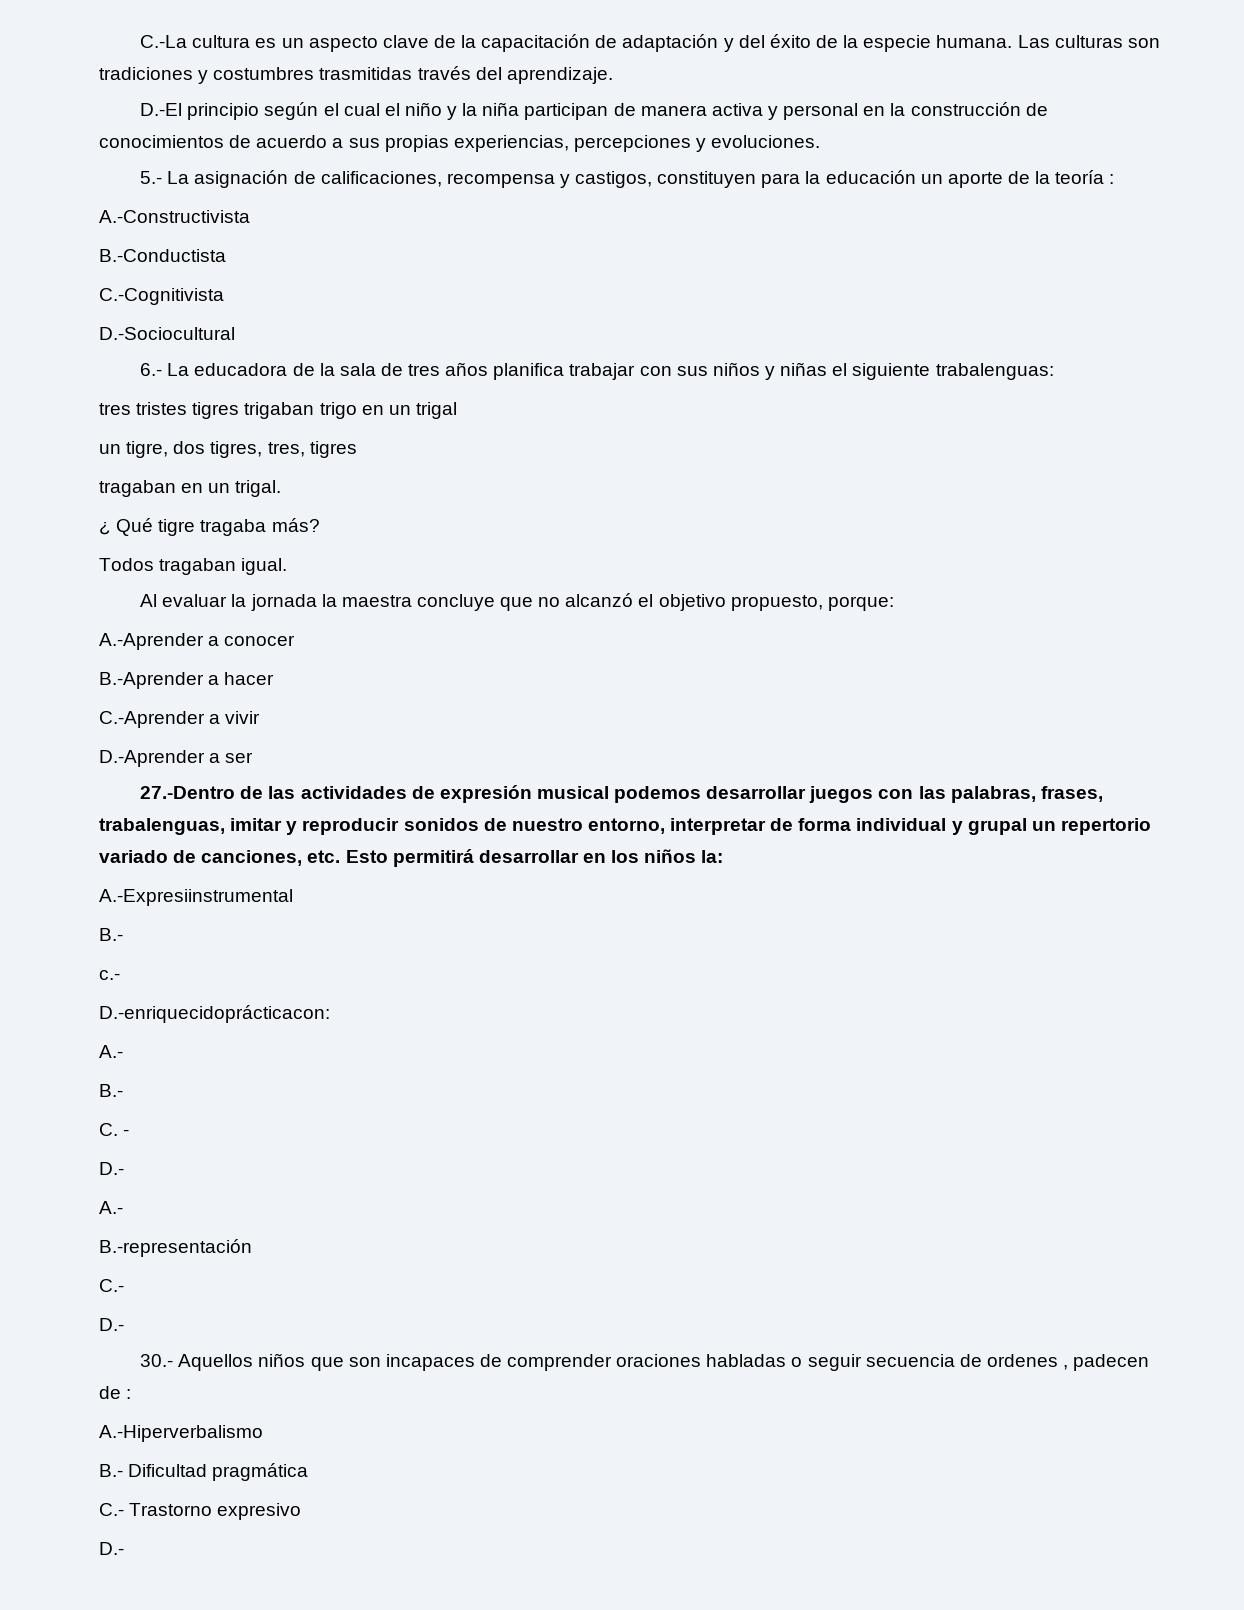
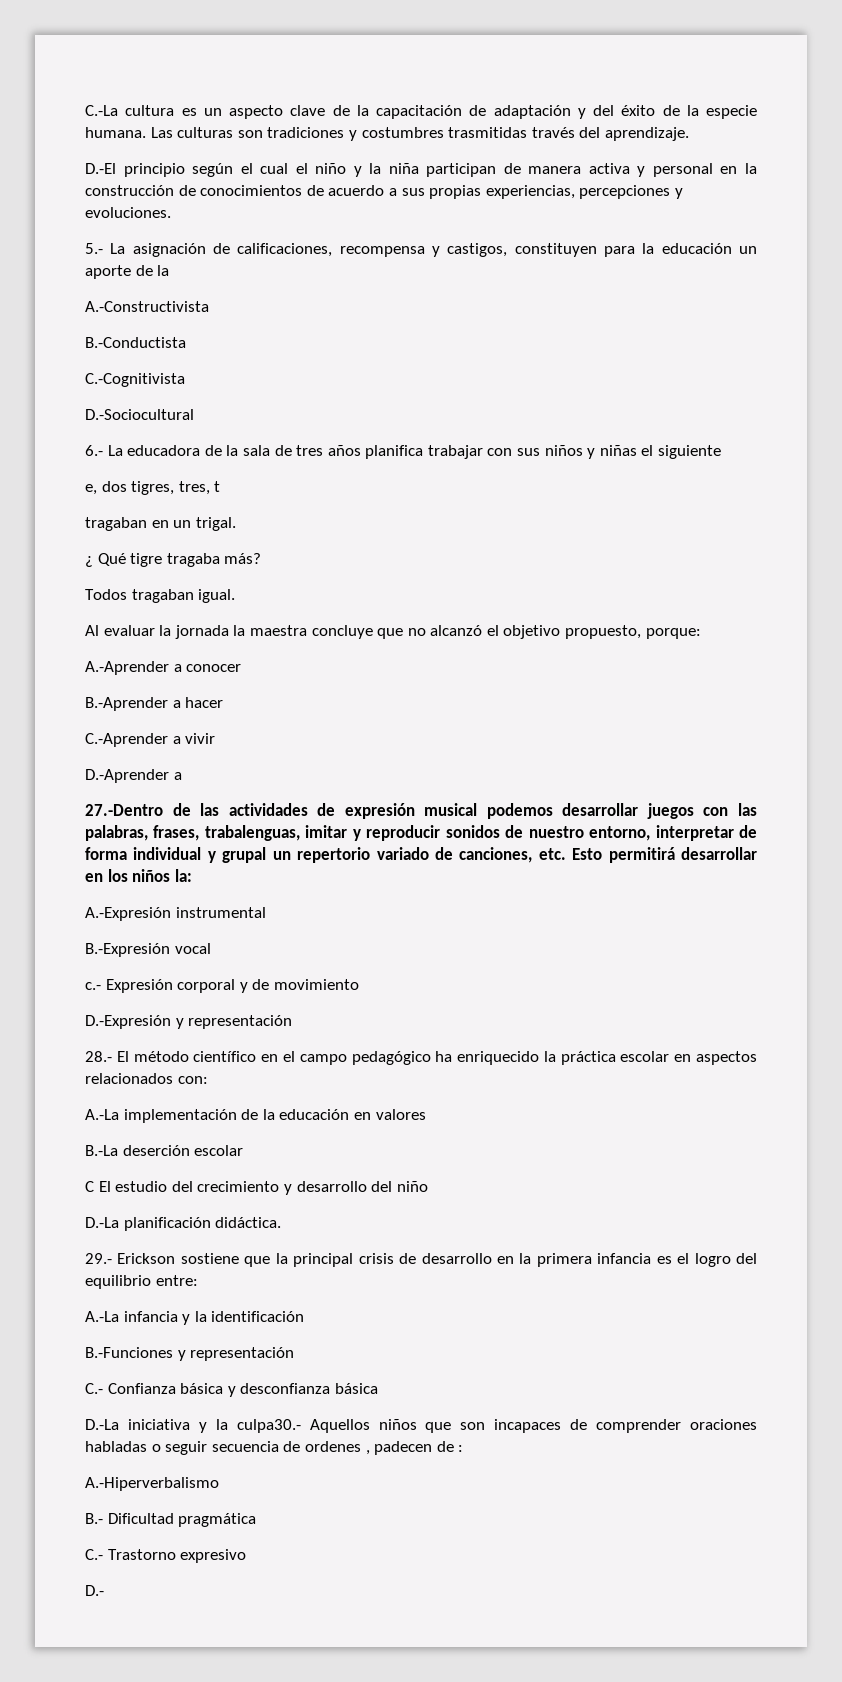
- 5.- La asignación de calificaciones, recompensa y castigos, constituyen para la educación un aporte de la teoría :
+ 5.- La asignación de calificaciones, recompensa y castigos, constituyen para la educación un aporte de la
- 6.- La educadora de la sala de tres años planifica trabajar con sus niños y niñas el siguiente trabalenguas:
- tres tristes tigres trigaban trigo en un trigal
- un tigre, dos tigres, tres, tigres
+ 6.- La educadora de la sala de tres años planifica trabajar con sus niños y niñas el siguiente
+ e, dos tigres, tres, t
- D.-Aprender a ser
+ D.-Aprender a
- A.-Expresiinstrumental
- B.-
- c.-
- D.-enriquecidoprácticacon:
- A.-
- B.-
- C. -
- D.-
- A.-
- B.-representación
- C.-
- D.-
- 30.- Aquellos niños que son incapaces de comprender oraciones habladas o seguir secuencia de ordenes , padecen de :
+ A.-Expresión instrumental
+ B.-Expresión vocal
+ c.- Expresión corporal y de movimiento
+ D.-Expresión y representación
+ 28.- El método científico en el campo pedagógico ha enriquecido la práctica escolar en aspectos relacionados con:
+ A.-La implementación de la educación en valores
+ B.-La deserción escolar
+ C El estudio del crecimiento y desarrollo del niño
+ D.-La planificación didáctica.
+ 29.- Erickson sostiene que la principal crisis de desarrollo en la primera infancia es el logro del equilibrio entre:
+ A.-La infancia y la identificación
+ B.-Funciones y representación
+ C.- Confianza básica y desconfianza básica
+ D.-La iniciativa y la culpa30.- Aquellos niños que son incapaces de comprender oraciones habladas o seguir secuencia de ordenes , padecen de :

